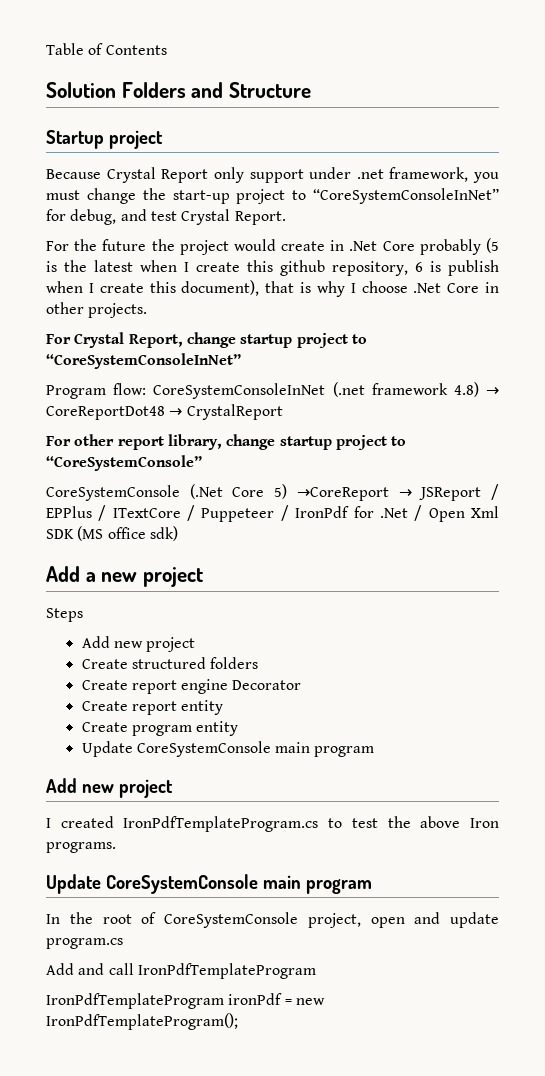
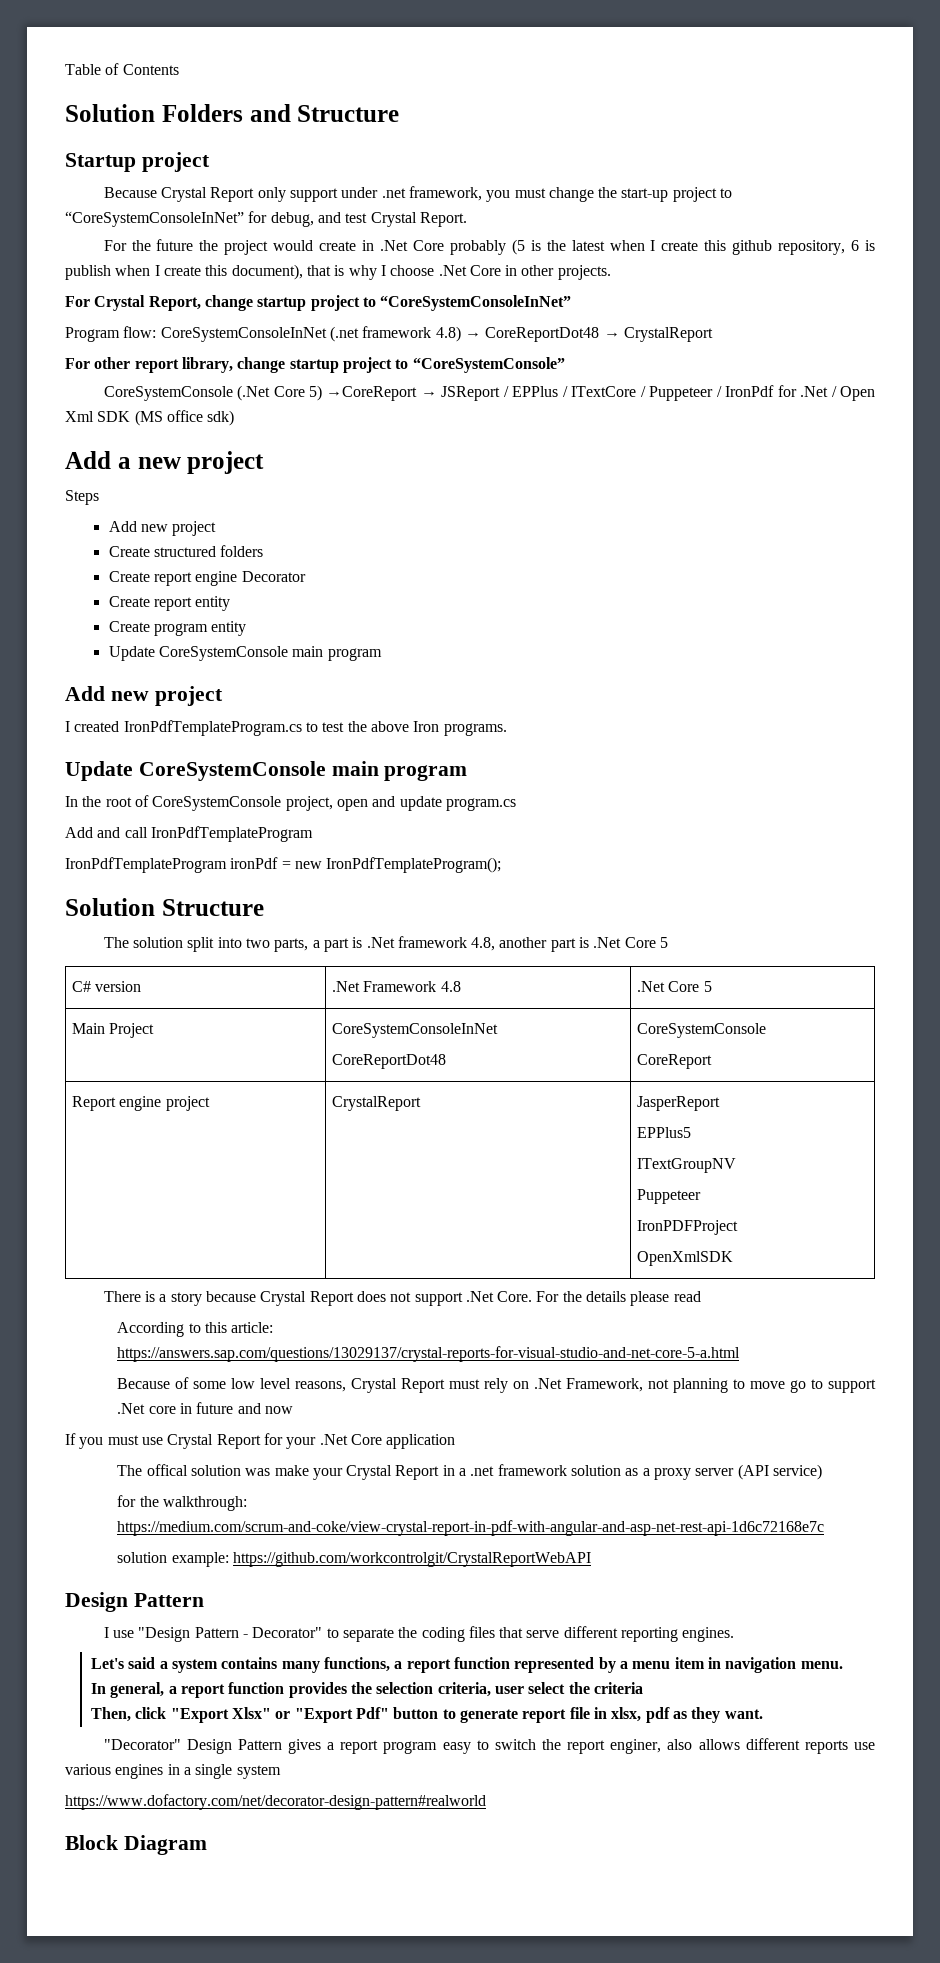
+ Solution Structure
+ The solution split into two parts, a part is .Net framework 4.8, another part is .Net Core 5
+ C# version | .Net Framework 4.8 | .Net Core 5
+ Main Project | CoreSystemConsoleInNet
+ CoreReportDot48 | CoreSystemConsole
+ CoreReport
+ Report engine project | CrystalReport | JasperReport
+ EPPlus5
+ ITextGroupNV
+ Puppeteer
+ IronPDFProject
+ OpenXmlSDK
+ There is a story because Crystal Report does not support .Net Core. For the details please read
+ According to this article: https://answers.sap.com/questions/13029137/crystal-reports-for-visual-studio-and-net-core-5-a.html
+ Because of some low level reasons, Crystal Report must rely on .Net Framework, not planning to move go to support .Net core in future and now
+ If you must use Crystal Report for your .Net Core application
+ The offical solution was make your Crystal Report in a .net framework solution as a proxy server (API service)
+ for the walkthrough: https://medium.com/scrum-and-coke/view-crystal-report-in-pdf-with-angular-and-asp-net-rest-api-1d6c72168e7c
+ solution example: https://github.com/workcontrolgit/CrystalReportWebAPI
+ Design Pattern
+ I use "Design Pattern - Decorator" to separate the coding files that serve different reporting engines.
+ Let's said a system contains many functions, a report function represented by a menu item in navigation menu.
+ In general, a report function provides the selection criteria, user select the criteria
+ Then, click "Export Xlsx" or "Export Pdf" button to generate report file in xlsx, pdf as they want.
+ "Decorator" Design Pattern gives a report program easy to switch the report enginer, also allows different reports use various engines in a single system
+ https://www.dofactory.com/net/decorator-design-pattern#realworld
+ Block Diagram

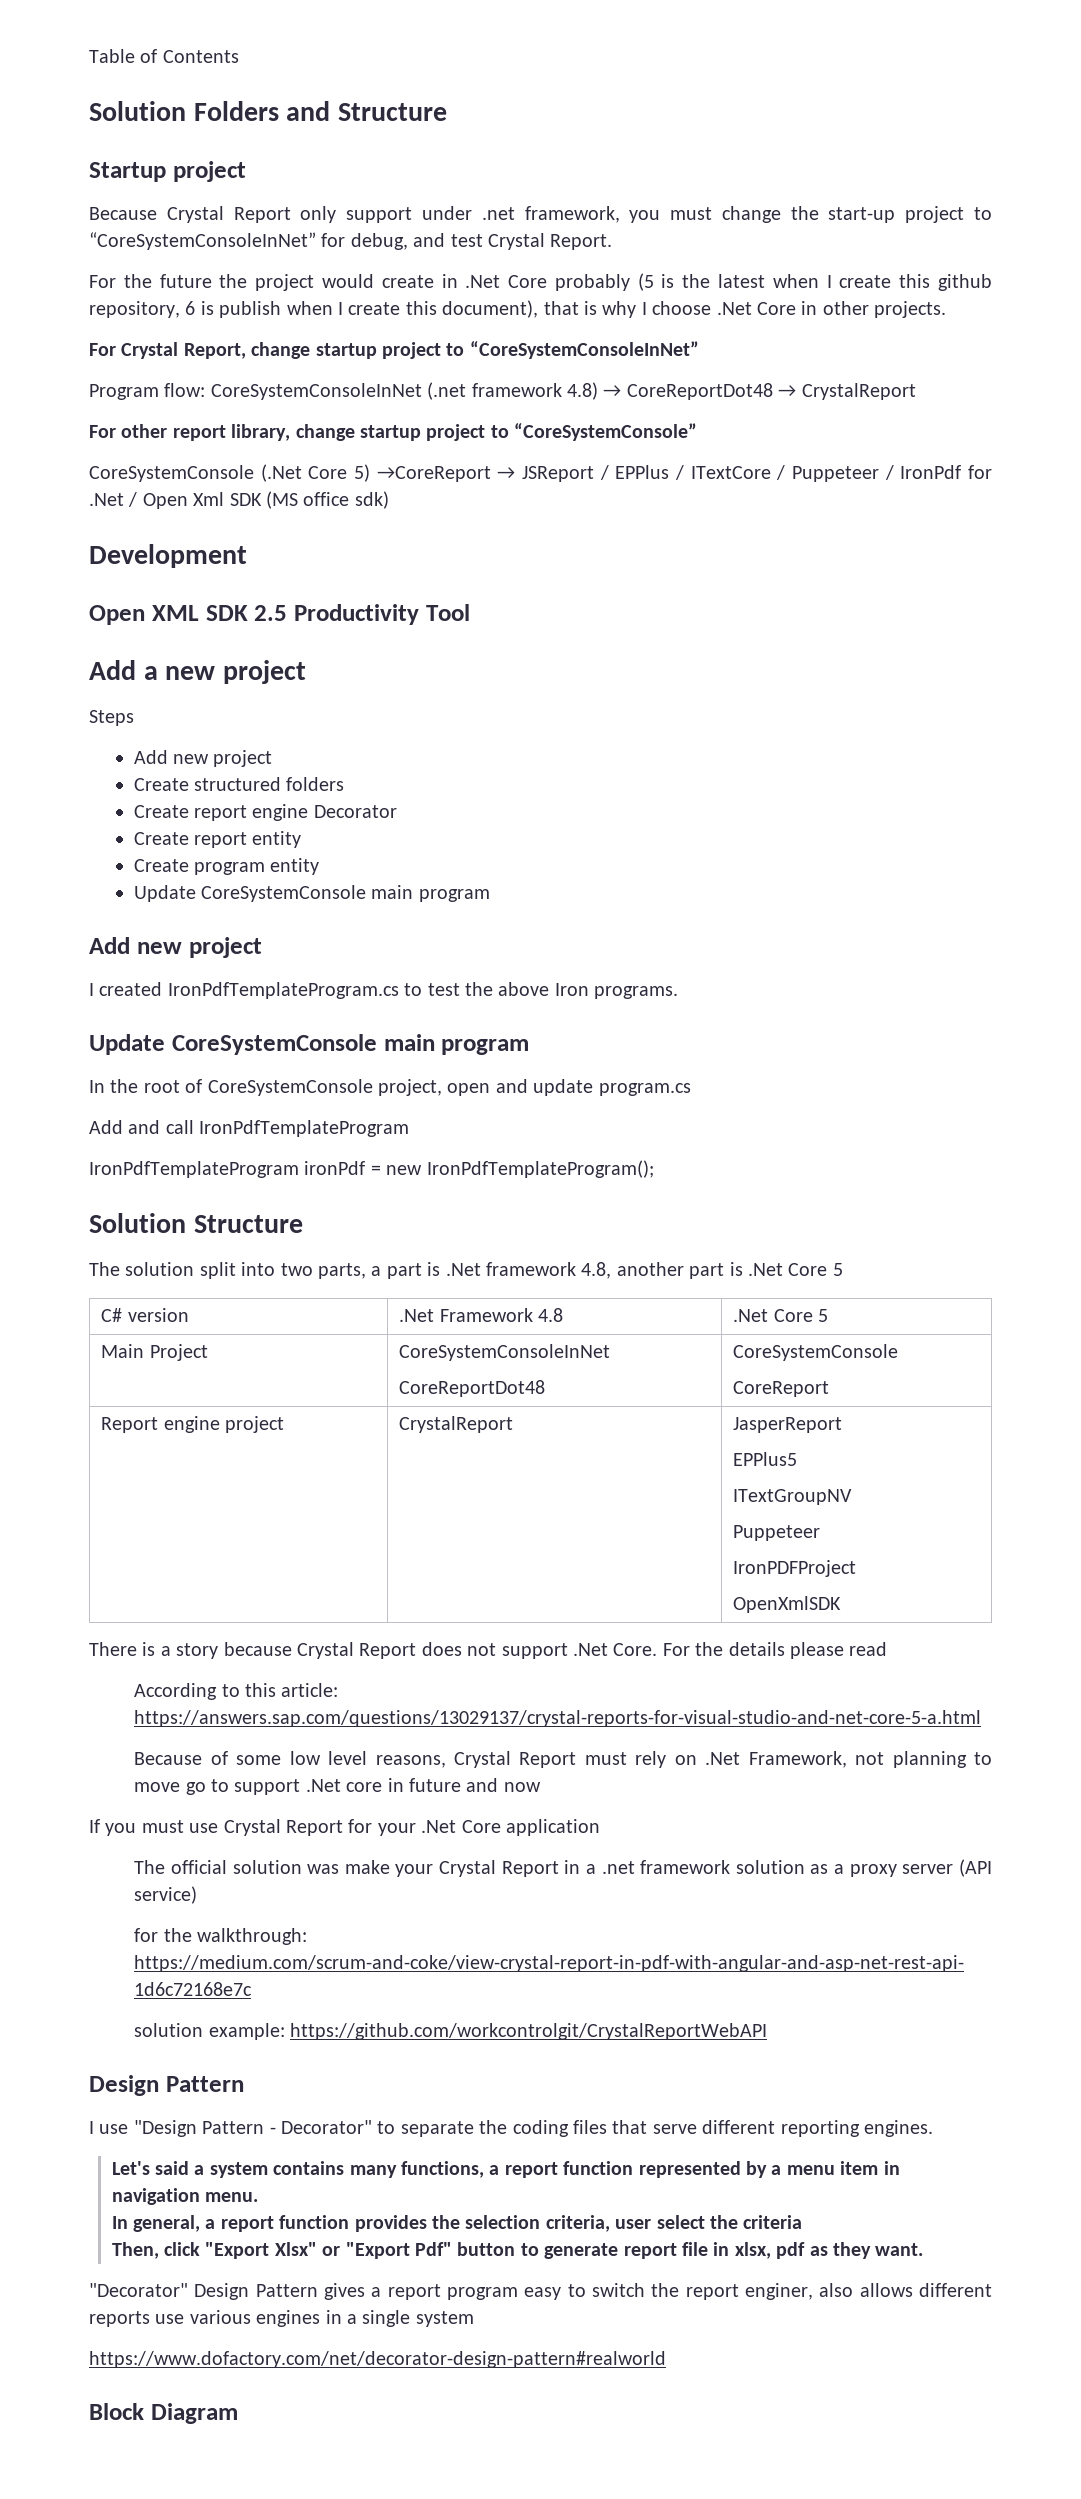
+ Development
+ Open XML SDK 2.5 Productivity Tool
- The offical solution was make your Crystal Report in a .net framework solution as a proxy server (API service)
+ The official solution was make your Crystal Report in a .net framework solution as a proxy server (API service)

